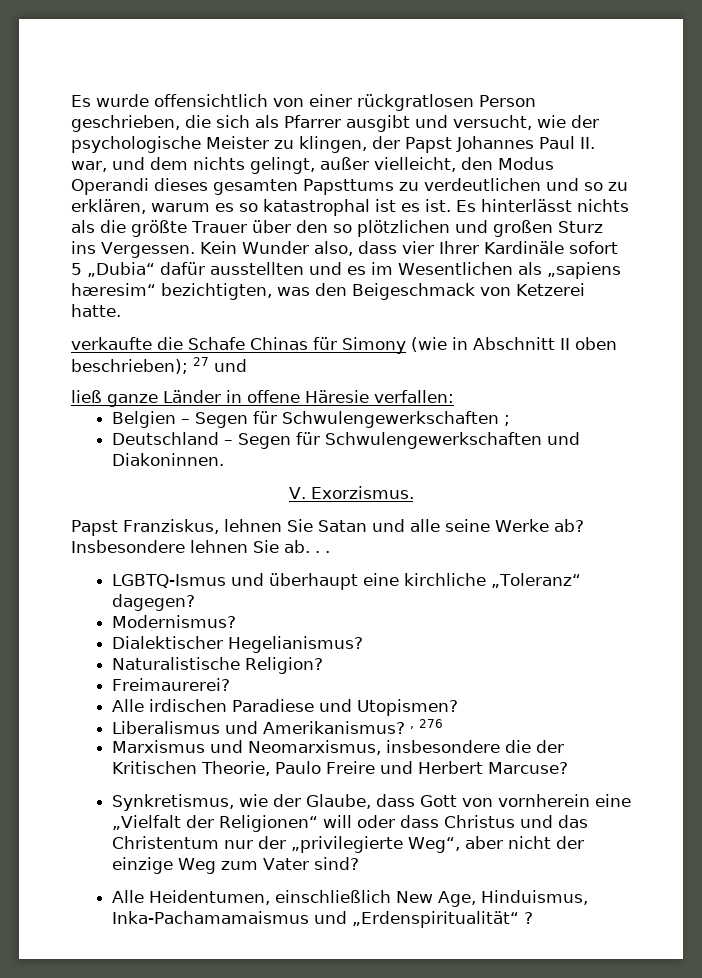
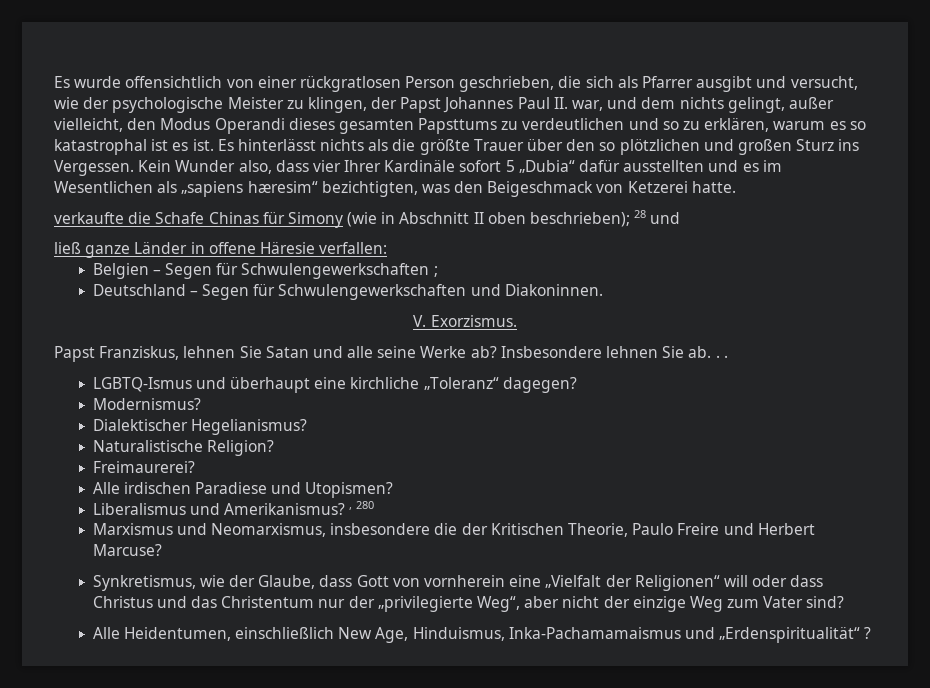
- verkaufte die Schafe Chinas für Simony (wie in Abschnitt II oben beschrieben); 27 und
+ verkaufte die Schafe Chinas für Simony (wie in Abschnitt II oben beschrieben); 28 und
- Liberalismus und Amerikanismus? , 276
+ Liberalismus und Amerikanismus? , 280

